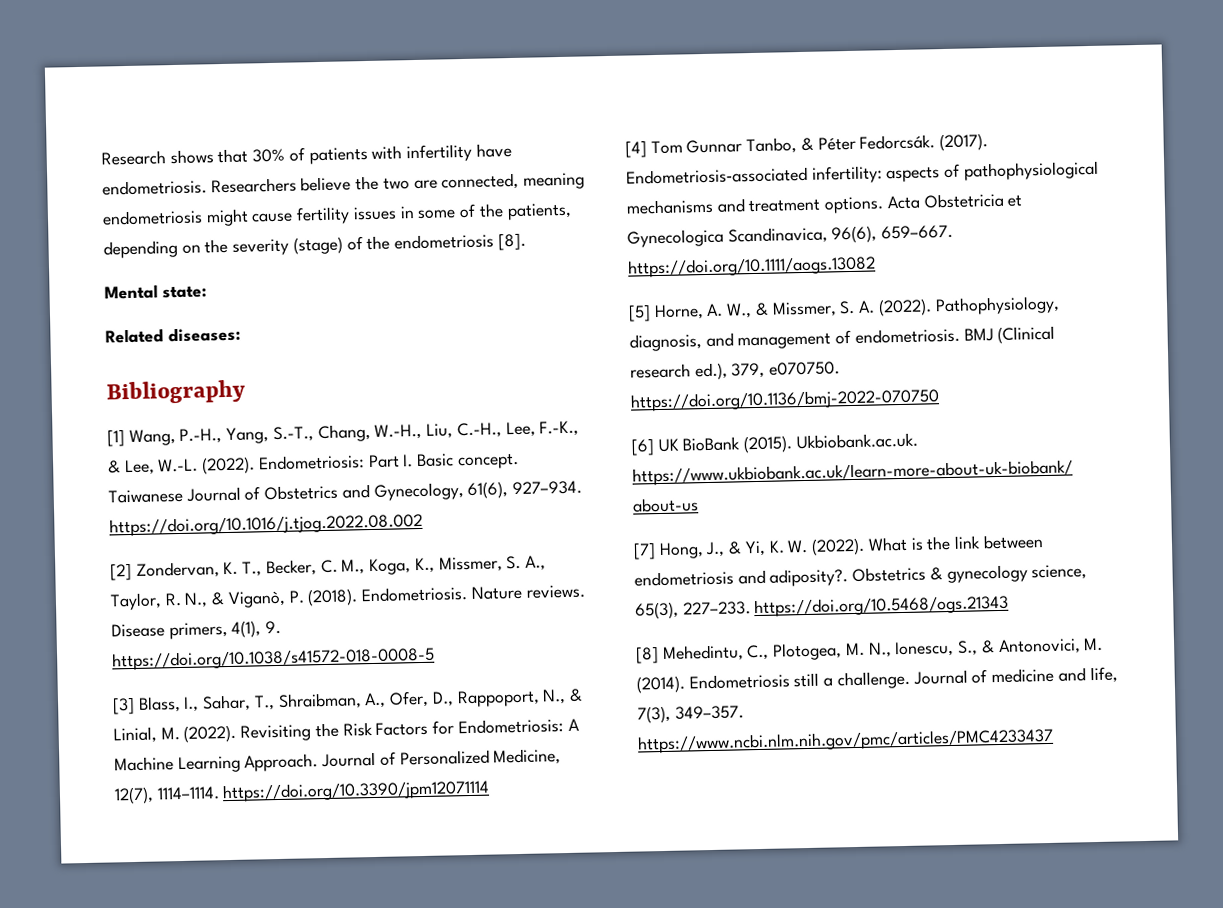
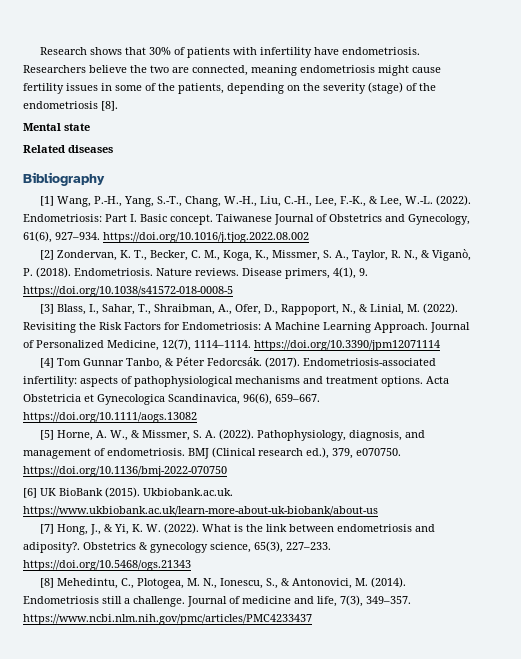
- Mental state:
+ Mental state
- Related diseases:
+ Related diseases

